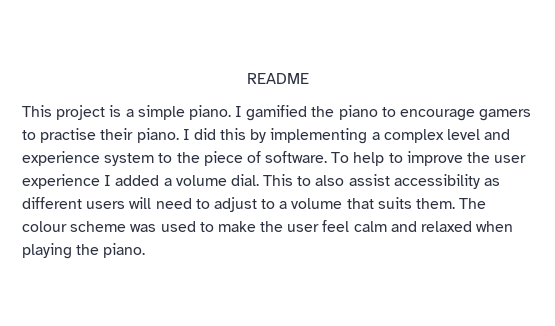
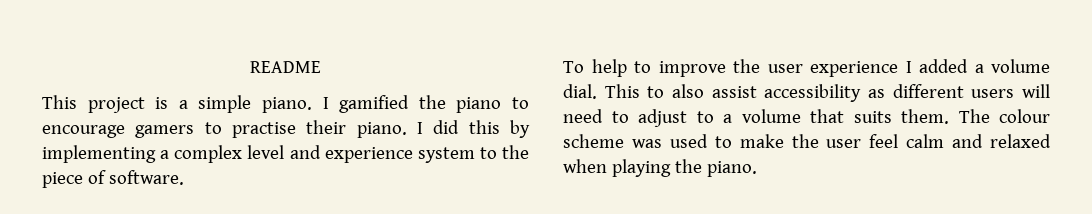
- I did this by implementing a complex level and experience system to the piece of software. To help to improve the user experience I added a volume dial.
+ I did this by implementing a complex level and experience system to the piece of software.
+ To help to improve the user experience I added a volume dial.

